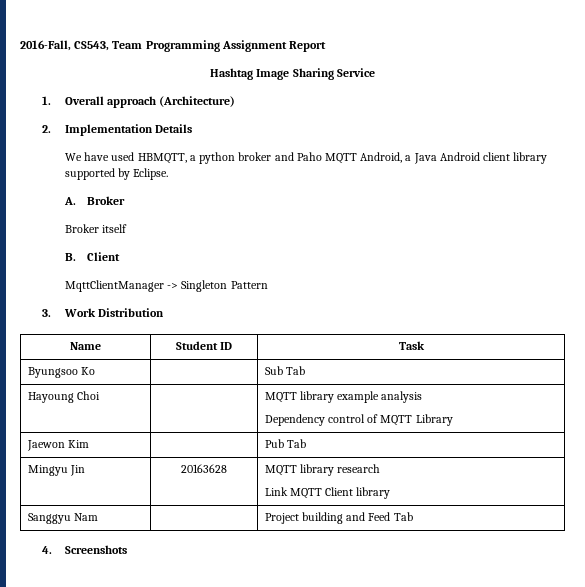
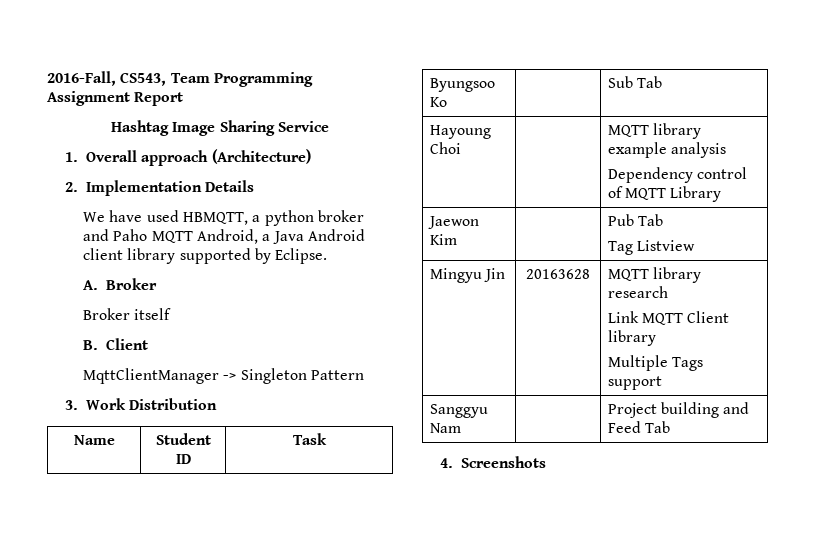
  Jaewon Kim | | Pub Tab
+ Tag Listview
  Mingyu Jin | 20163628 | MQTT library research
  Link MQTT Client library
+ Multiple Tags support

